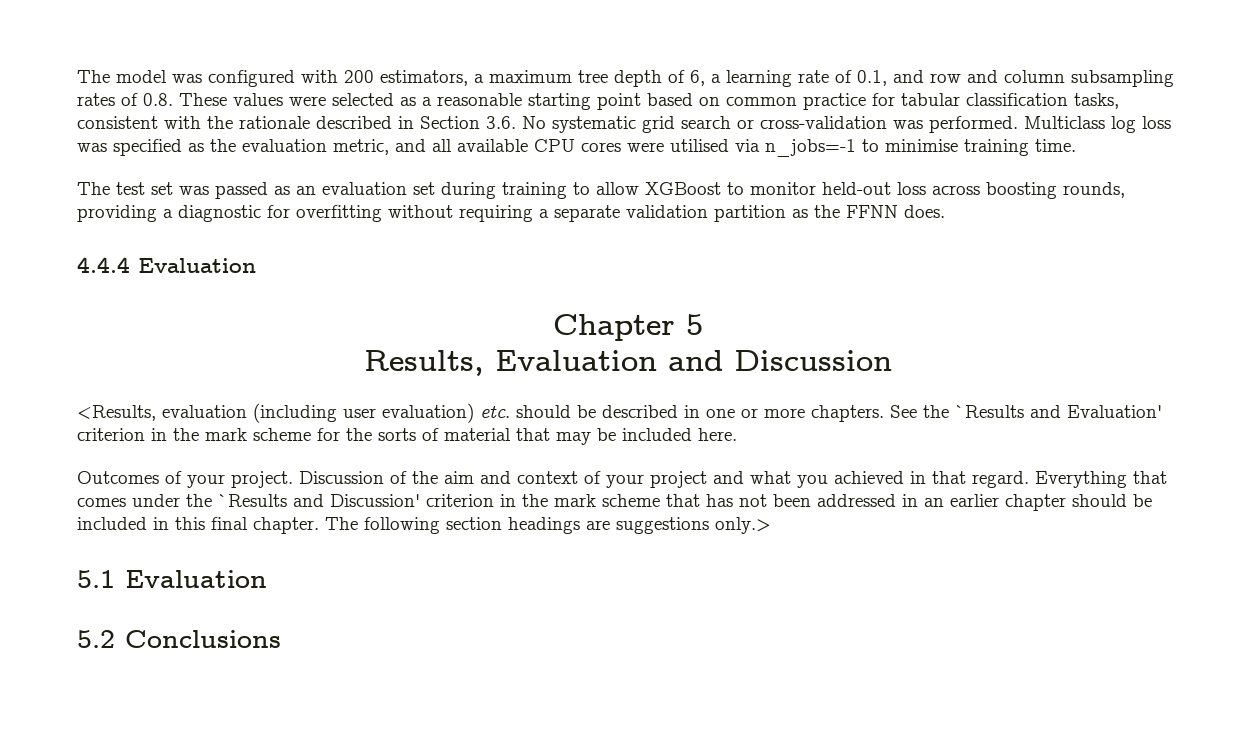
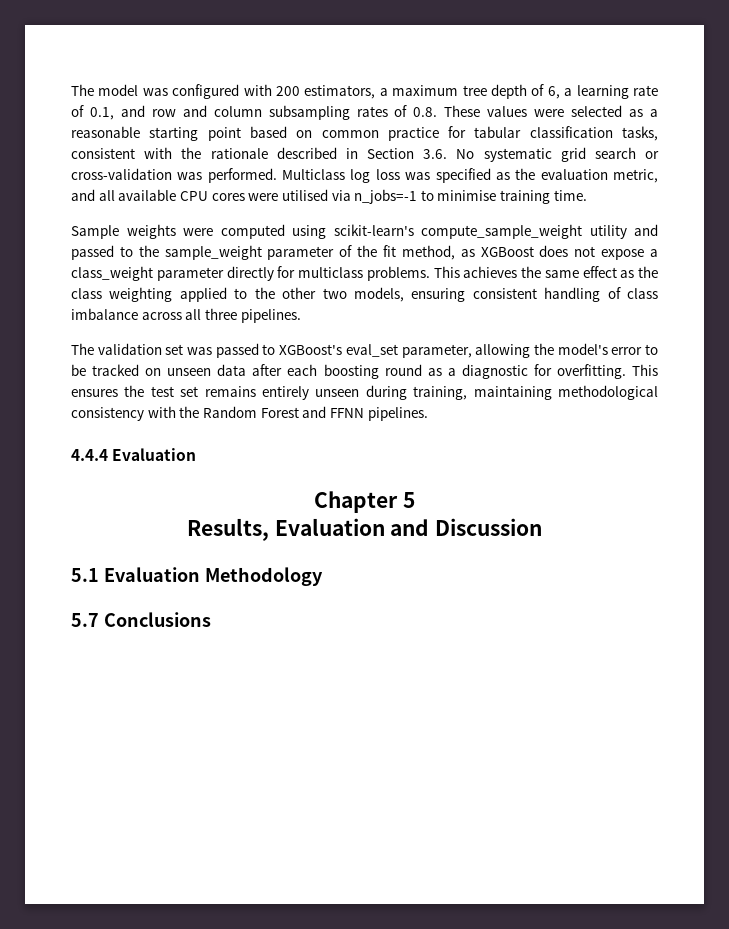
- The test set was passed as an evaluation set during training to allow XGBoost to monitor held-out loss across boosting rounds, providing a diagnostic for overfitting without requiring a separate validation partition as the FFNN does.
+ Sample weights were computed using scikit-learn's compute_sample_weight utility and passed to the sample_weight parameter of the fit method, as XGBoost does not expose a class_weight parameter directly for multiclass problems. This achieves the same effect as the class weighting applied to the other two models, ensuring consistent handling of class imbalance across all three pipelines.
+ The validation set was passed to XGBoost's eval_set parameter, allowing the model's error to be tracked on unseen data after each boosting round as a diagnostic for overfitting. This ensures the test set remains entirely unseen during training, maintaining methodological consistency with the Random Forest and FFNN pipelines.
- <Results, evaluation (including user evaluation) etc. should be described in one or more chapters. See the `Results and Evaluation' criterion in the mark scheme for the sorts of material that may be included here.
- Outcomes of your project. Discussion of the aim and context of your project and what you achieved in that regard. Everything that comes under the `Results and Discussion' criterion in the mark scheme that has not been addressed in an earlier chapter should be included in this final chapter. The following section headings are suggestions only.>
- 5.1 Evaluation
- 5.2 Conclusions
+ 5.1 Evaluation Methodology
+ 5.7 Conclusions

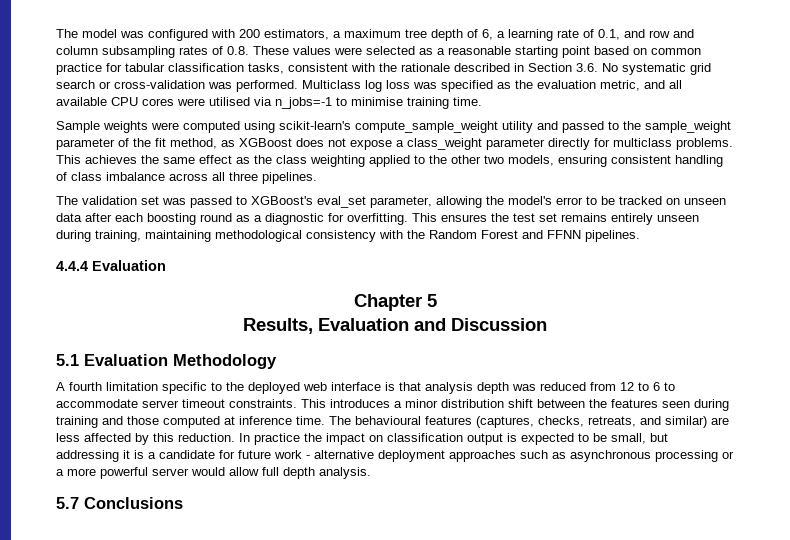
+ A fourth limitation specific to the deployed web interface is that analysis depth was reduced from 12 to 6 to accommodate server timeout constraints. This introduces a minor distribution shift between the features seen during training and those computed at inference time. The behavioural features (captures, checks, retreats, and similar) are less affected by this reduction. In practice the impact on classification output is expected to be small, but addressing it is a candidate for future work - alternative deployment approaches such as asynchronous processing or a more powerful server would allow full depth analysis.

